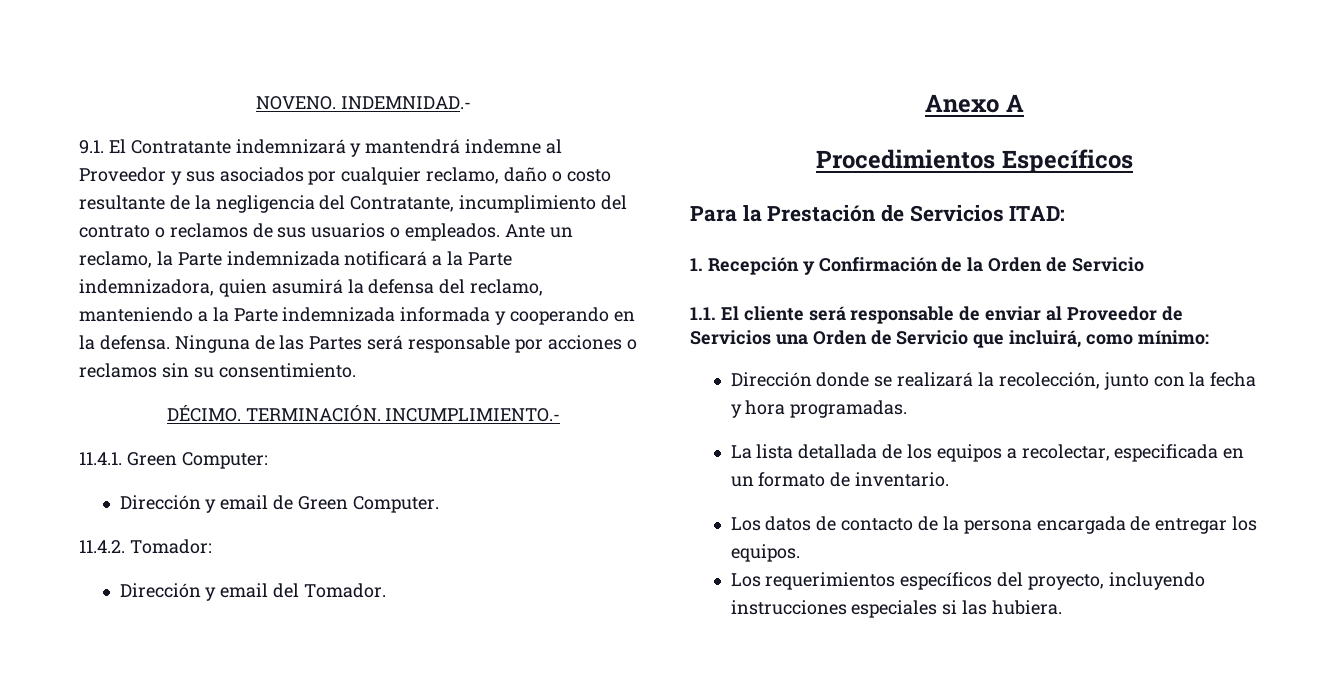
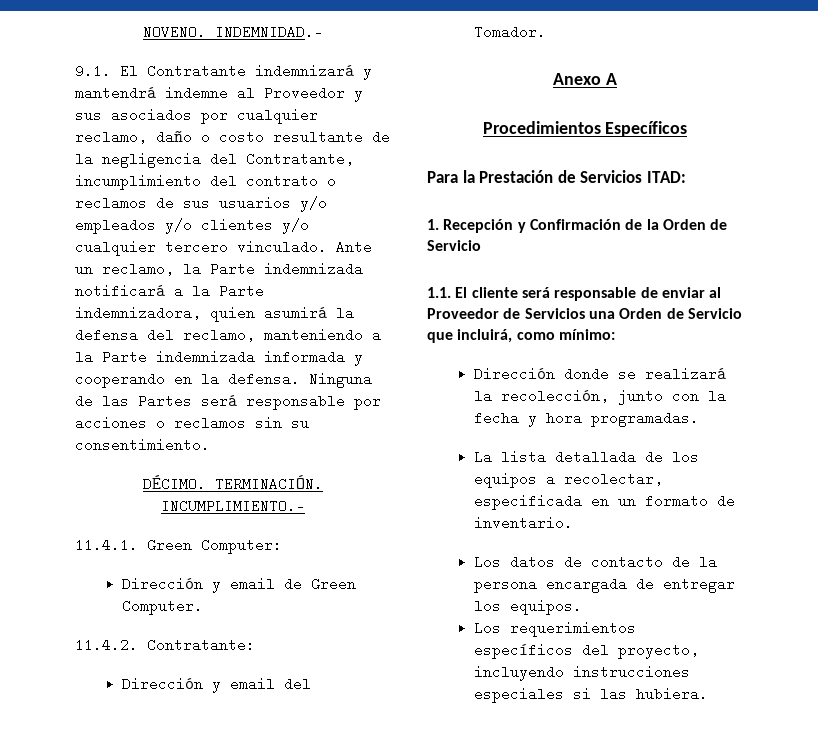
- 9.1. El Contratante indemnizará y mantendrá indemne al Proveedor y sus asociados por cualquier reclamo, daño o costo resultante de la negligencia del Contratante, incumplimiento del contrato o reclamos de sus usuarios o empleados.
+ 9.1. El Contratante indemnizará y mantendrá indemne al Proveedor y sus asociados por cualquier reclamo, daño o costo resultante de la negligencia del Contratante, incumplimiento del contrato o reclamos de sus usuarios y/o empleados y/o clientes y/o cualquier tercero vinculado.
- 11.4.2. Tomador:
+ 11.4.2. Contratante:

